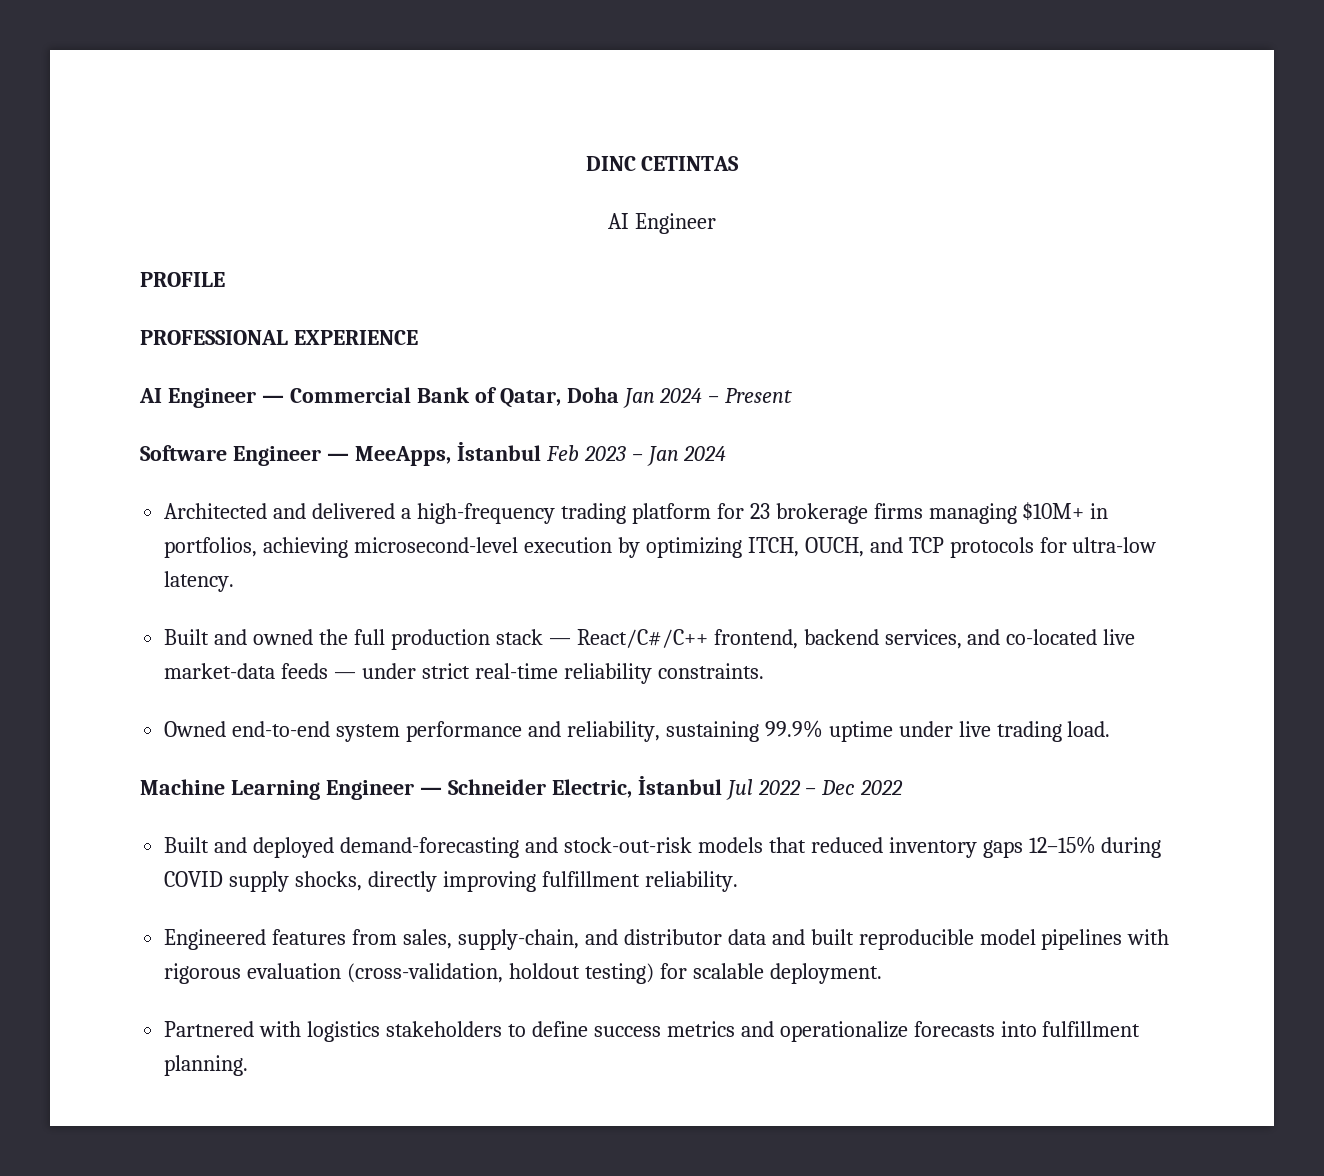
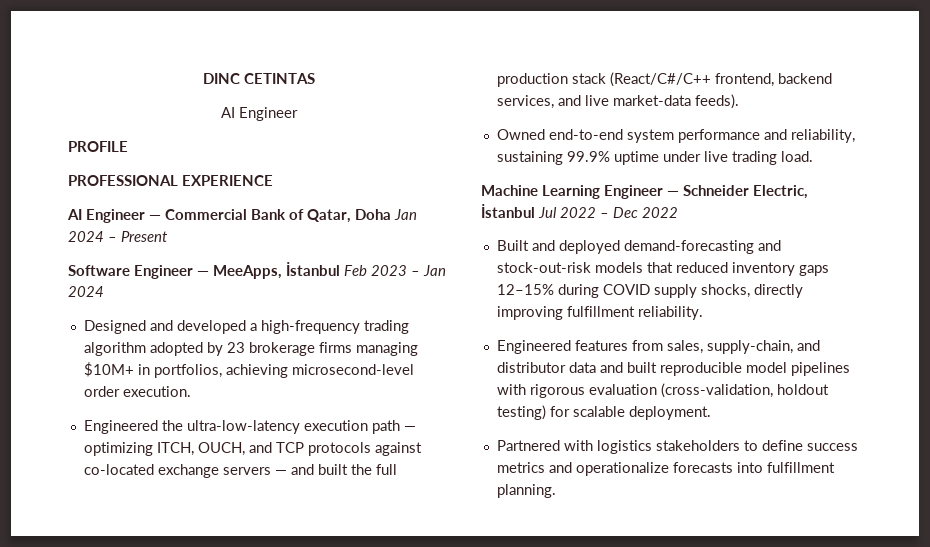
- Architected and delivered a high-frequency trading platform for 23 brokerage firms managing $10M+ in portfolios, achieving microsecond-level execution by optimizing ITCH, OUCH, and TCP protocols for ultra-low latency.
- Built and owned the full production stack — React/C#/C++ frontend, backend services, and co-located live market-data feeds — under strict real-time reliability constraints.
+ Designed and developed a high-frequency trading algorithm adopted by 23 brokerage firms managing $10M+ in portfolios, achieving microsecond-level order execution.
+ Engineered the ultra-low-latency execution path — optimizing ITCH, OUCH, and TCP protocols against co-located exchange servers — and built the full production stack (React/C#/C++ frontend, backend services, and live market-data feeds).

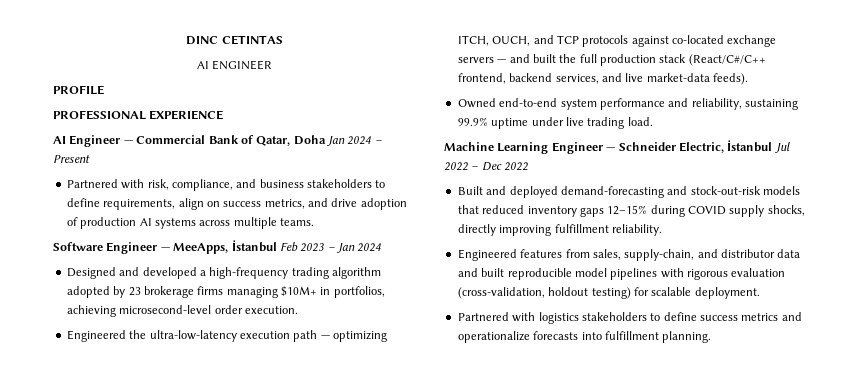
  DINC CETINTAS
- AI Engineer
+ AI ENGINEER
+ Partnered with risk, compliance, and business stakeholders to define requirements, align on success metrics, and drive adoption of production AI systems across multiple teams.

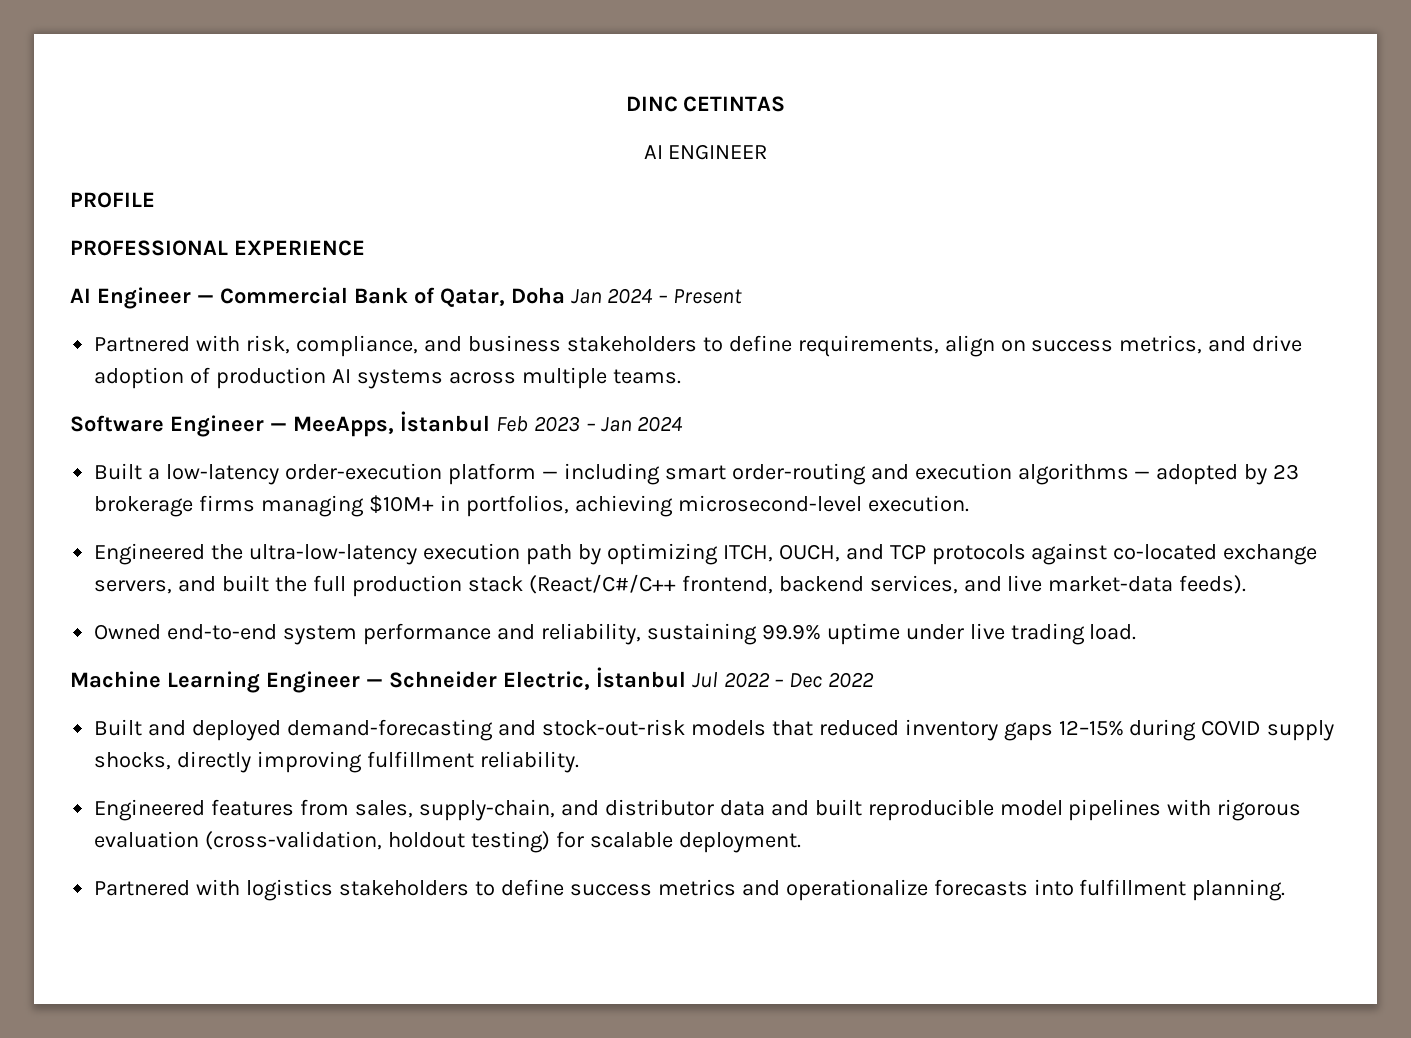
- Designed and developed a high-frequency trading algorithm adopted by 23 brokerage firms managing $10M+ in portfolios, achieving microsecond-level order execution.
+ Built a low-latency order-execution platform — including smart order-routing and execution algorithms — adopted by 23 brokerage firms managing $10M+ in portfolios, achieving microsecond-level execution.
- Engineered the ultra-low-latency execution path — optimizing ITCH, OUCH, and TCP protocols against co-located exchange servers — and built the full production stack (React/C#/C++ frontend, backend services, and live market-data feeds).
+ Engineered the ultra-low-latency execution path by optimizing ITCH, OUCH, and TCP protocols against co-located exchange servers, and built the full production stack (React/C#/C++ frontend, backend services, and live market-data feeds).

